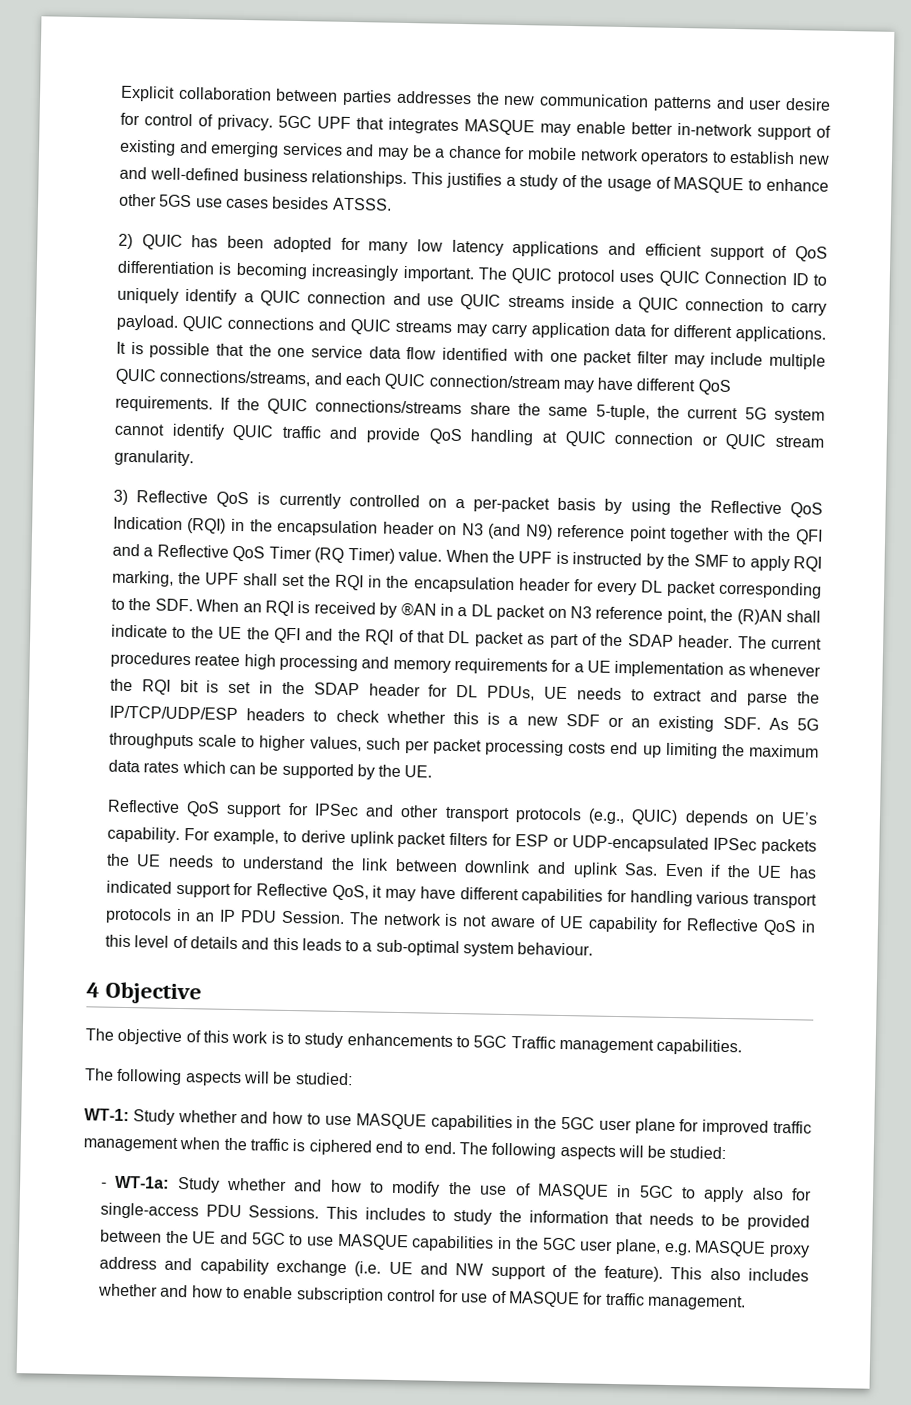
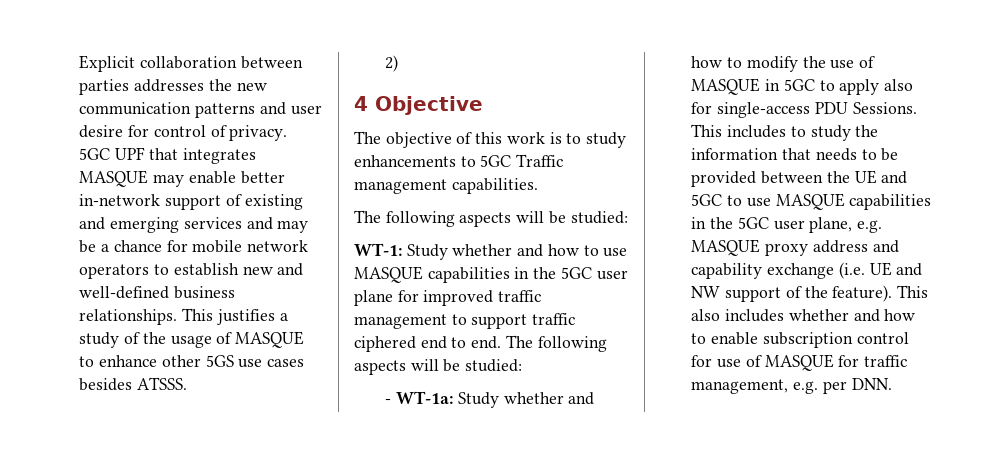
- 2) QUIC has been adopted for many low latency applications and efficient support of QoS differentiation is becoming increasingly important. The QUIC protocol uses QUIC Connection ID to uniquely identify a QUIC connection and use QUIC streams inside a QUIC connection to carry payload. QUIC connections and QUIC streams may carry application data for different applications. It is possible that the one service data flow identified with one packet filter may include multiple QUIC connections/streams, and each QUIC connection/stream may have different QoS requirements. If the QUIC connections/streams share the same 5-tuple, the current 5G system cannot identify QUIC traffic and provide QoS handling at QUIC connection or QUIC stream granularity.
- 3) Reflective QoS is currently controlled on a per-packet basis by using the Reflective QoS Indication (RQI) in the encapsulation header on N3 (and N9) reference point together with the QFI and a Reflective QoS Timer (RQ Timer) value. When the UPF is instructed by the SMF to apply RQI marking, the UPF shall set the RQI in the encapsulation header for every DL packet corresponding to the SDF. When an RQI is received by ®AN in a DL packet on N3 reference point, the (R)AN shall indicate to the UE the QFI and the RQI of that DL packet as part of the SDAP header. The current procedures reatee high processing and memory requirements for a UE implementation as whenever the RQI bit is set in the SDAP header for DL PDUs, UE needs to extract and parse the IP/TCP/UDP/ESP headers to check whether this is a new SDF or an existing SDF. As 5G throughputs scale to higher values, such per packet processing costs end up limiting the maximum data rates which can be supported by the UE.
- Reflective QoS support for IPSec and other transport protocols (e.g., QUIC) depends on UE’s capability. For example, to derive uplink packet filters for ESP or UDP-encapsulated IPSec packets the UE needs to understand the link between downlink and uplink Sas. Even if the UE has indicated support for Reflective QoS, it may have different capabilities for handling various transport protocols in an IP PDU Session. The network is not aware of UE capability for Reflective QoS in this level of details and this leads to a sub-optimal system behaviour.
+ 2)
- WT-1: Study whether and how to use MASQUE capabilities in the 5GC user plane for improved traffic management when the traffic is ciphered end to end.
+ WT-1: Study whether and how to use MASQUE capabilities in the 5GC user plane for improved traffic management to support traffic ciphered end to end.
- This also includes whether and how to enable subscription control for use of MASQUE for traffic management.
+ This also includes whether and how to enable subscription control for use of MASQUE for traffic management, e.g. per DNN.

